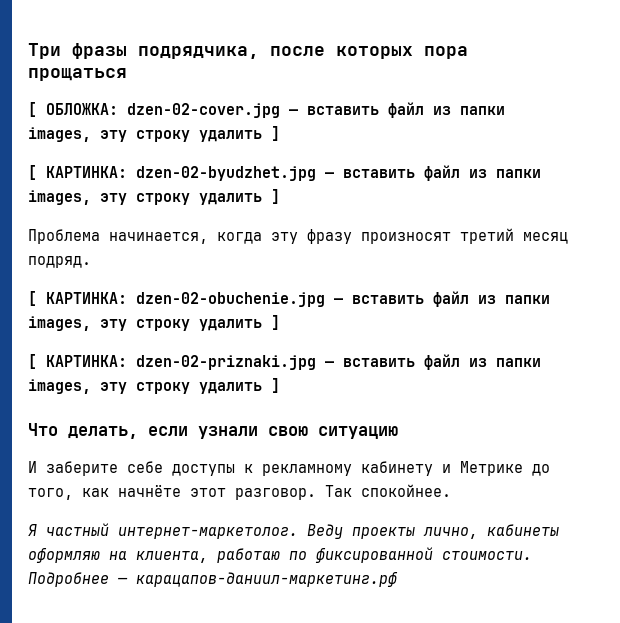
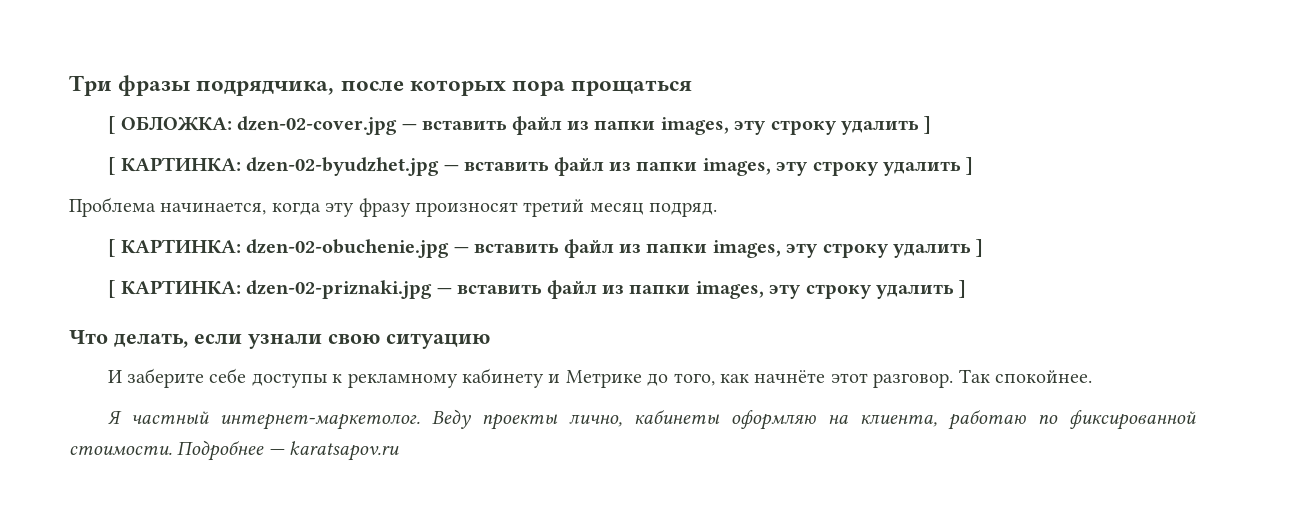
- Подробнее — карацапов-даниил-маркетинг.рф
+ Подробнее — karatsapov.ru

